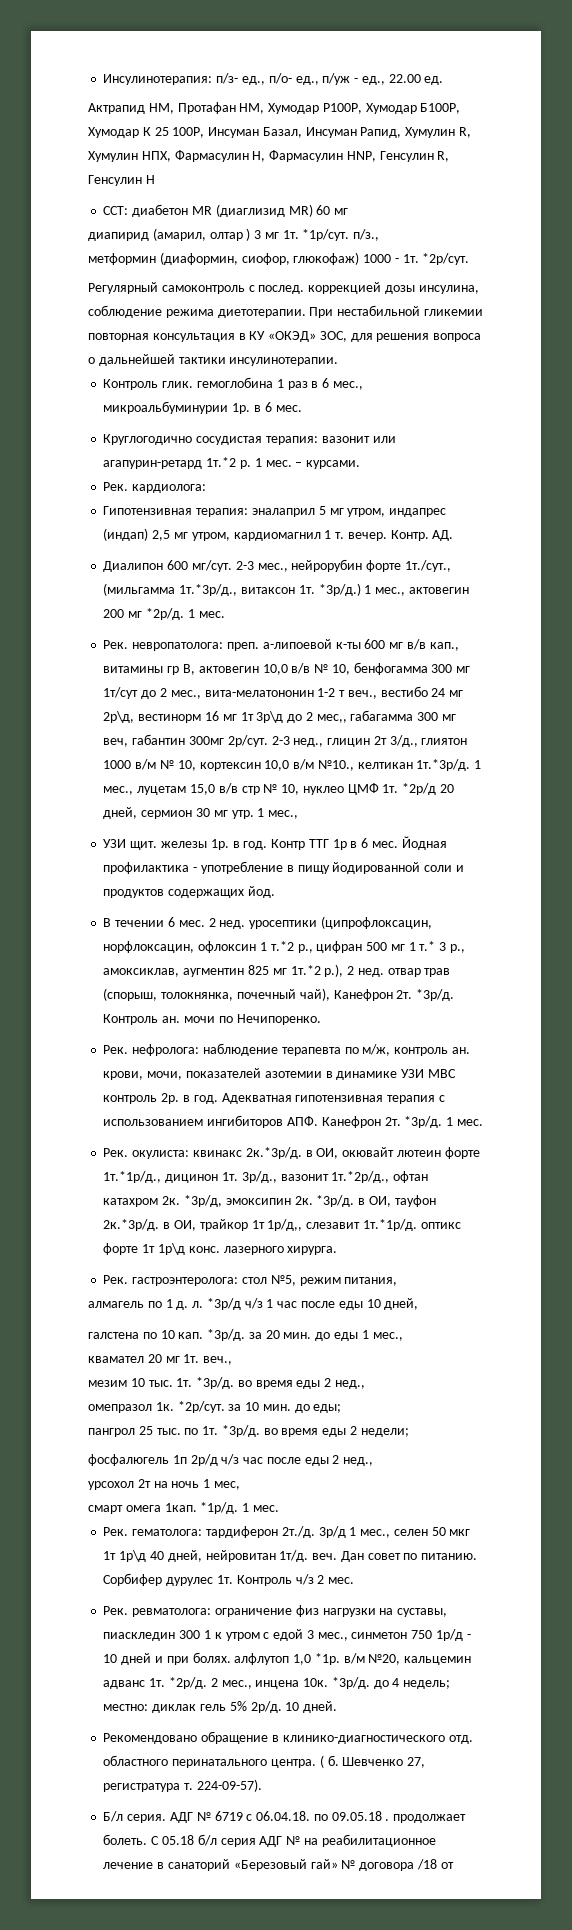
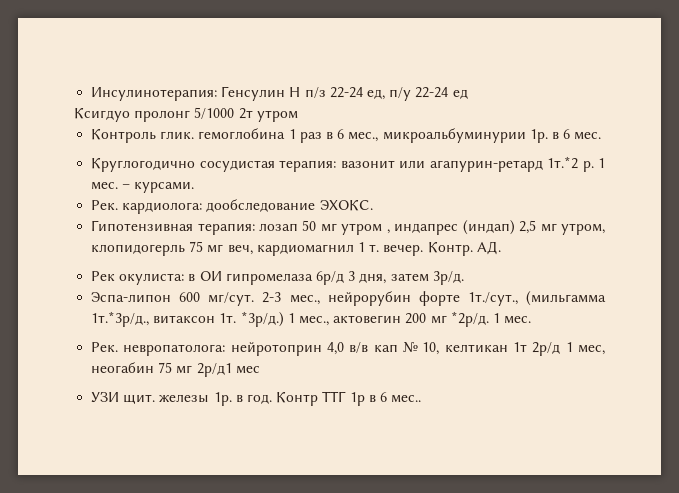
- Инсулинотерапия: п/з- ед., п/о- ед., п/уж - ед., 22.00 ед.
- Актрапид НМ, Протафан НМ, Хумодар Р100Р, Хумодар Б100Р, Хумодар К 25 100Р, Инсуман Базал, Инсуман Рапид, Хумулин R, Хумулин НПХ, Фармасулин Н, Фармасулин НNР, Генсулин R, Генсулин Н
- ССТ: диабетон МR (диаглизид МR) 60 мг
- диапирид (амарил, олтар ) 3 мг 1т. *1р/сут. п/з.,
- метформин (диаформин, сиофор, глюкофаж) 1000 - 1т. *2р/сут.
- Регулярный самоконтроль с послед. коррекцией дозы инсулина, соблюдение режима диетотерапии. При нестабильной гликемии повторная консультация в КУ «ОКЭД» ЗОС, для решения вопроса о дальнейшей тактики инсулинотерапии.
+ Инсулинотерапия: Генсулин Н п/з 22-24 ед, п/у 22-24 ед
+ Ксигдуо пролонг 5/1000 2т утром
- Рек. кардиолога:
+ Рек. кардиолога: дообследование ЭХОКС.
- Гипотензивная терапия: эналаприл 5 мг утром, индапрес (индап) 2,5 мг утром, кардиомагнил 1 т. вечер.
+ Гипотензивная терапия: лозап 50 мг утром , индапрес (индап) 2,5 мг утром, клопидогерль 75 мг веч, кардиомагнил 1 т. вечер.
- Диалипон 600 мг/сут.
+ Рек окулиста: в ОИ гипромелаза 6р/д 3 дня, затем 3р/д.
+ Эспа-липон 600 мг/сут.
- Рек. невропатолога: преп. а-липоевой к-ты 600 мг в/в кап., витамины гр В, актовегин 10,0 в/в № 10, бенфогамма 300 мг 1т/сут до 2 мес., вита-мелатононин 1-2 т веч., вестибо 24 мг 2р\д, вестинорм 16 мг 1т 3р\д до 2 мес,, габагамма 300 мг веч, габантин 300мг 2р/сут. 2-3 нед., глицин 2т 3/д., глиятон 1000 в/м № 10, кортексин 10,0 в/м №10., келтикан 1т.*3р/д. 1 мес., луцетам 15,0 в/в стр № 10, нуклео ЦМФ 1т. *2р/д 20 дней, сермион 30 мг утр. 1 мес.,
+ Рек. невропатолога: нейротоприн 4,0 в/в кап № 10, келтикан 1т 2р/д 1 мес, неогабин 75 мг 2р/д1 мес
- Контр ТТГ 1р в 6 мес. Йодная профилактика - употребление в пищу йодированной соли и продуктов содержащих йод.
- В течении 6 мес. 2 нед. уросептики (ципрофлоксацин, норфлоксацин, офлоксин 1 т.*2 р., цифран 500 мг 1 т.* 3 р., амоксиклав, аугментин 825 мг 1т.*2 р.), 2 нед. отвар трав (спорыш, толокнянка, почечный чай), Канефрон 2т. *3р/д. Контроль ан. мочи по Нечипоренко.
- Рек. нефролога: наблюдение терапевта по м/ж, контроль ан. крови, мочи, показателей азотемии в динамике УЗИ МВС контроль 2р. в год. Адекватная гипотензивная терапия с использованием ингибиторов АПФ. Канефрон 2т. *3р/д. 1 мес.
- Рек. окулиста: квинакс 2к.*3р/д. в ОИ, окювайт лютеин форте 1т.*1р/д., дицинон 1т. 3р/д., вазонит 1т.*2р/д., офтан катахром 2к. *3р/д, эмоксипин 2к. *3р/д. в ОИ, тауфон 2к.*3р/д. в ОИ, трайкор 1т 1р/д,, слезавит 1т.*1р/д. оптикс форте 1т 1р\д конс. лазерного хирурга.
- Рек. гастроэнтеролога: стол №5, режим питания,
- алмагель по 1 д. л. *3р/д ч/з 1 час после еды 10 дней,
- галстена по 10 кап. *3р/д. за 20 мин. до еды 1 мес.,
- квамател 20 мг 1т. веч.,
- мезим 10 тыс. 1т. *3р/д. во время еды 2 нед.,
- омепразол 1к. *2р/сут. за 10 мин. до еды;
- пангрол 25 тыс. по 1т. *3р/д. во время еды 2 недели;
- фосфалюгель 1п 2р/д ч/з час после еды 2 нед.,
- урсохол 2т на ночь 1 мес,
- смарт омега 1кап. *1р/д. 1 мес.
- Рек. гематолога: тардиферон 2т./д. 3р/д 1 мес., селен 50 мкг 1т 1р\д 40 дней, нейровитан 1т/д. веч. Дан совет по питанию. Сорбифер дурулес 1т. Контроль ч/з 2 мес.
- Рек. ревматолога: ограничение физ нагрузки на суставы, пиаскледин 300 1 к утром с едой 3 мес., синметон 750 1р/д - 10 дней и при болях. алфлутоп 1,0 *1р. в/м №20, кальцемин адванс 1т. *2р/д. 2 мес., инцена 10к. *3р/д. до 4 недель; местно: диклак гель 5% 2р/д. 10 дней.
- Рекомендовано обращение в клинико-диагностического отд. областного перинатального центра. ( б. Шевченко 27, регистратура т. 224-09-57).
- Б/л серия. АДГ № 6719 с 06.04.18. по 09.05.18 . продолжает болеть. С 05.18 б/л серия АДГ № на реабилитационное лечение в санаторий «Березовый гай» № договора /18 от
+ Контр ТТГ 1р в 6 мес..

